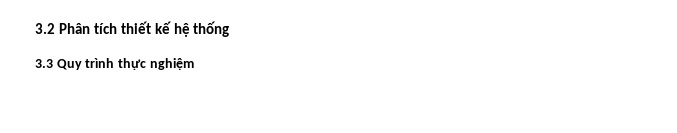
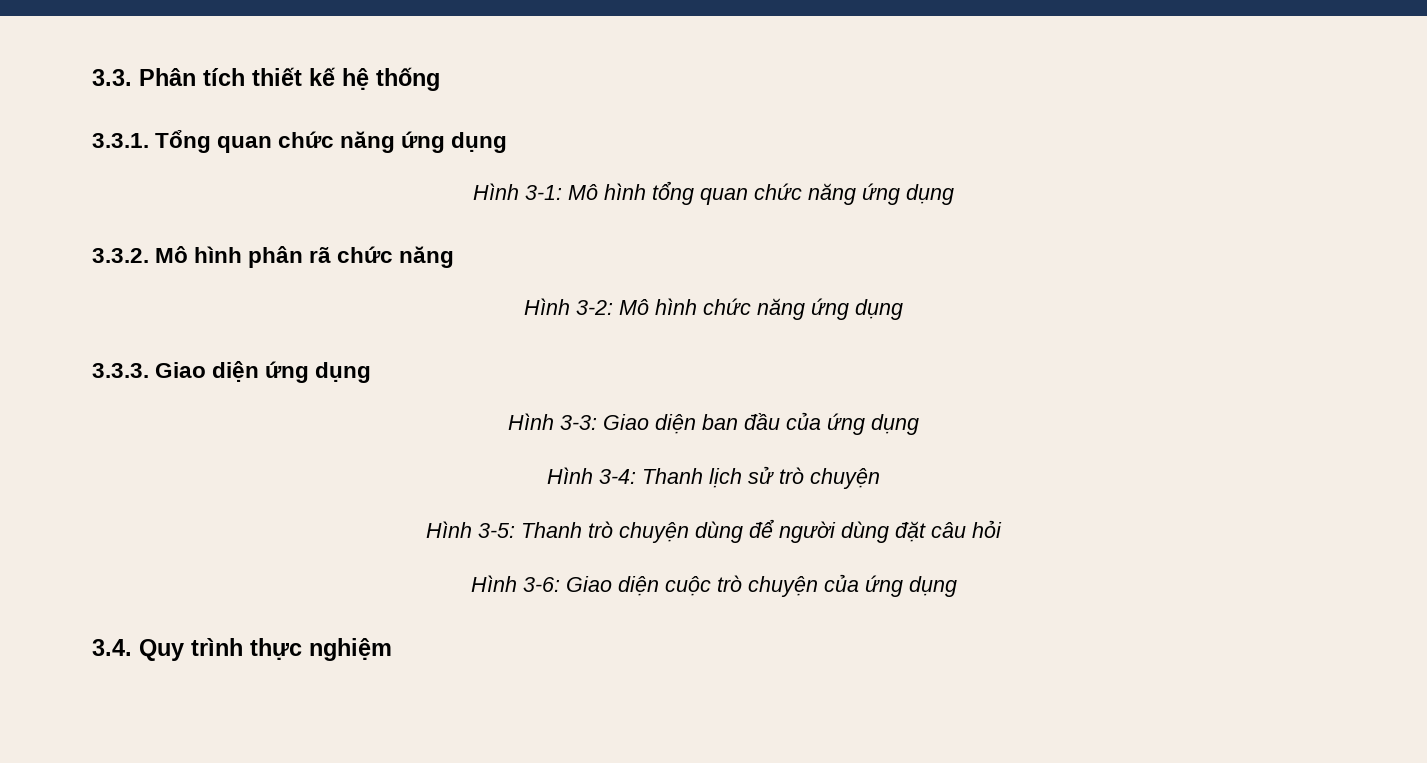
- 3.2 Phân tích thiết kế hệ thống
+ 3.3. Phân tích thiết kế hệ thống
- 3.3 Quy trình thực nghiệm
+ 3.3.1. Tổng quan chức năng ứng dụng
+ Hình 3-1: Mô hình tổng quan chức năng ứng dụng
+ 3.3.2. Mô hình phân rã chức năng
+ Hình 3-2: Mô hình chức năng ứng dụng
+ 3.3.3. Giao diện ứng dụng
+ Hình 3-3: Giao diện ban đầu của ứng dụng
+ Hình 3-4: Thanh lịch sử trò chuyện
+ Hình 3-5: Thanh trò chuyện dùng để người dùng đặt câu hỏi
+ Hình 3-6: Giao diện cuộc trò chuyện của ứng dụng
+ 3.4. Quy trình thực nghiệm

